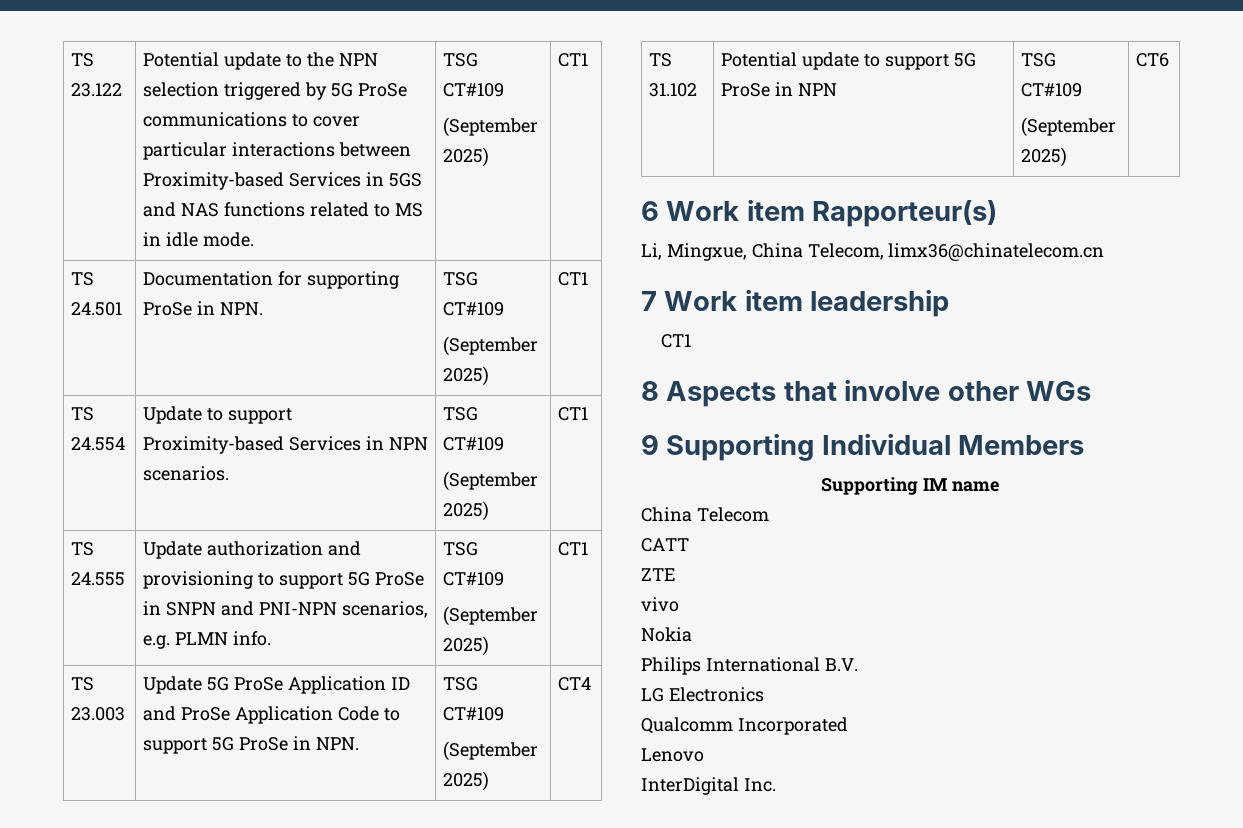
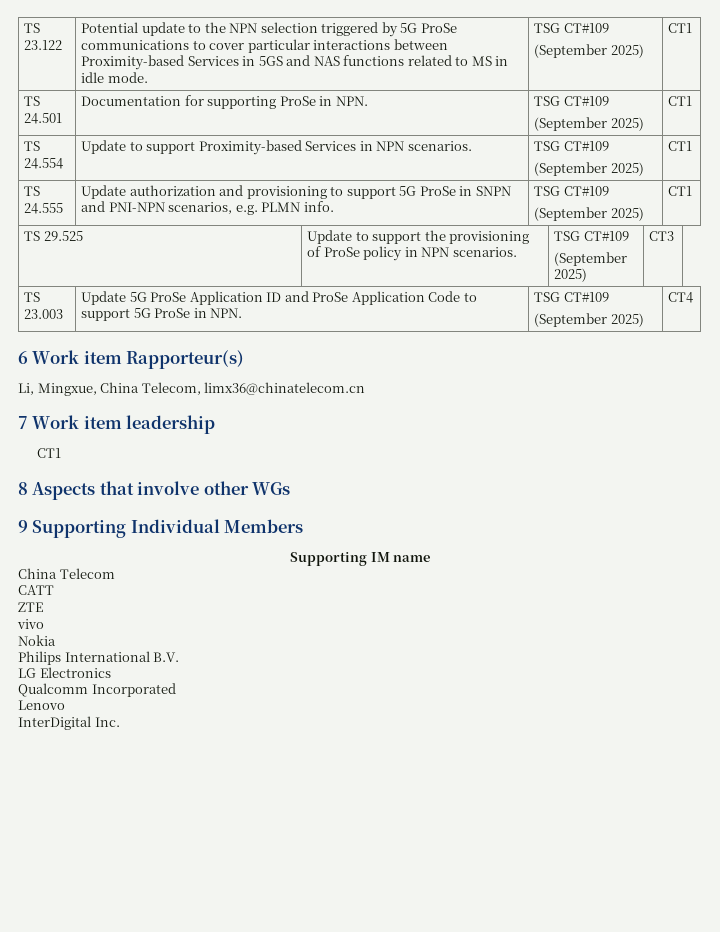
+ TS 29.525 | Update to support the provisioning of ProSe policy in NPN scenarios. | TSG CT#109
+ (September 2025) | CT3
- TS 31.102 | Potential update to support 5G ProSe in NPN | TSG CT#109
- (September 2025) | CT6

